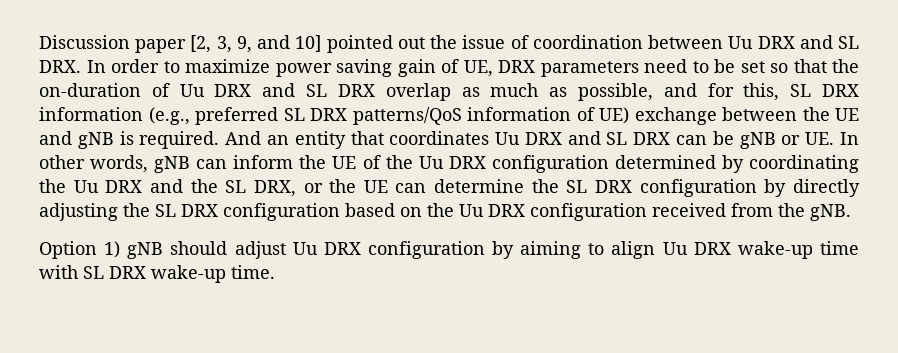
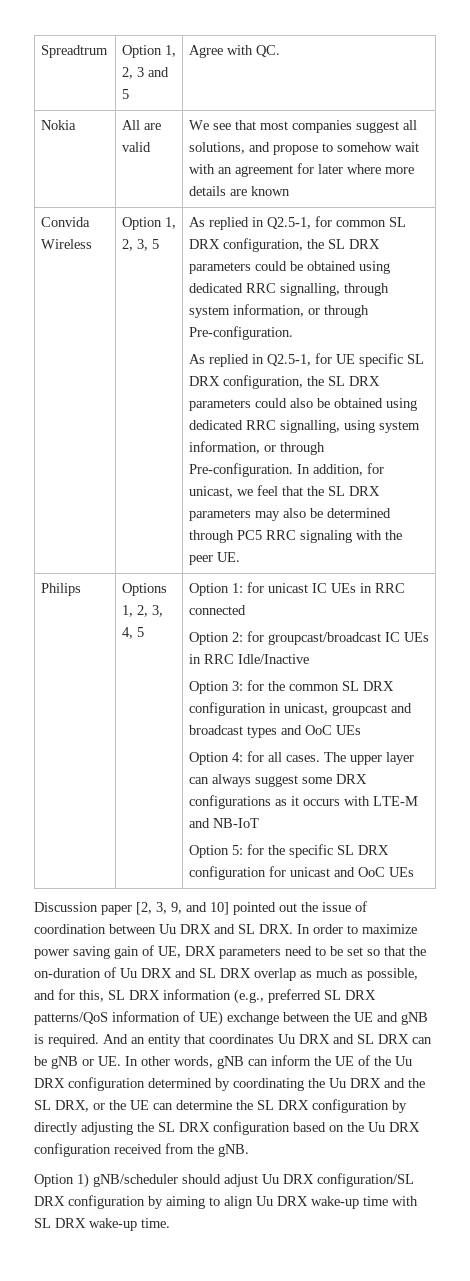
+ Spreadtrum | Option 1, 2, 3 and 5 | Agree with QC.
+ Nokia | All are valid | We see that most companies suggest all solutions, and propose to somehow wait with an agreement for later where more details are known
+ Convida Wireless | Option 1, 2, 3, 5 | As replied in Q2.5-1, for common SL DRX configuration, the SL DRX parameters could be obtained using dedicated RRC signalling, through system information, or through Pre-configuration.
+ As replied in Q2.5-1, for UE specific SL DRX configuration, the SL DRX parameters could also be obtained using dedicated RRC signalling, using system information, or through Pre-configuration. In addition, for unicast, we feel that the SL DRX parameters may also be determined through PC5 RRC signaling with the peer UE.
+ Philips | Options 1, 2, 3, 4, 5 | Option 1: for unicast IC UEs in RRC connected
+ Option 2: for groupcast/broadcast IC UEs in RRC Idle/Inactive
+ Option 3: for the common SL DRX configuration in unicast, groupcast and broadcast types and OoC UEs
+ Option 4: for all cases. The upper layer can always suggest some DRX configurations as it occurs with LTE-M and NB-IoT
+ Option 5: for the specific SL DRX configuration for unicast and OoC UEs
- Option 1) gNB should adjust Uu DRX configuration by aiming to align Uu DRX wake-up time with SL DRX wake-up time.
+ Option 1) gNB/scheduler should adjust Uu DRX configuration/SL DRX configuration by aiming to align Uu DRX wake-up time with SL DRX wake-up time.

